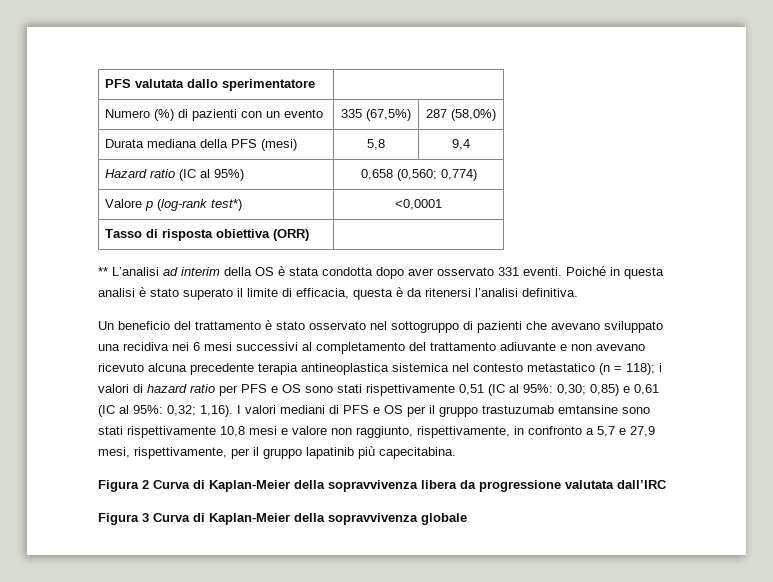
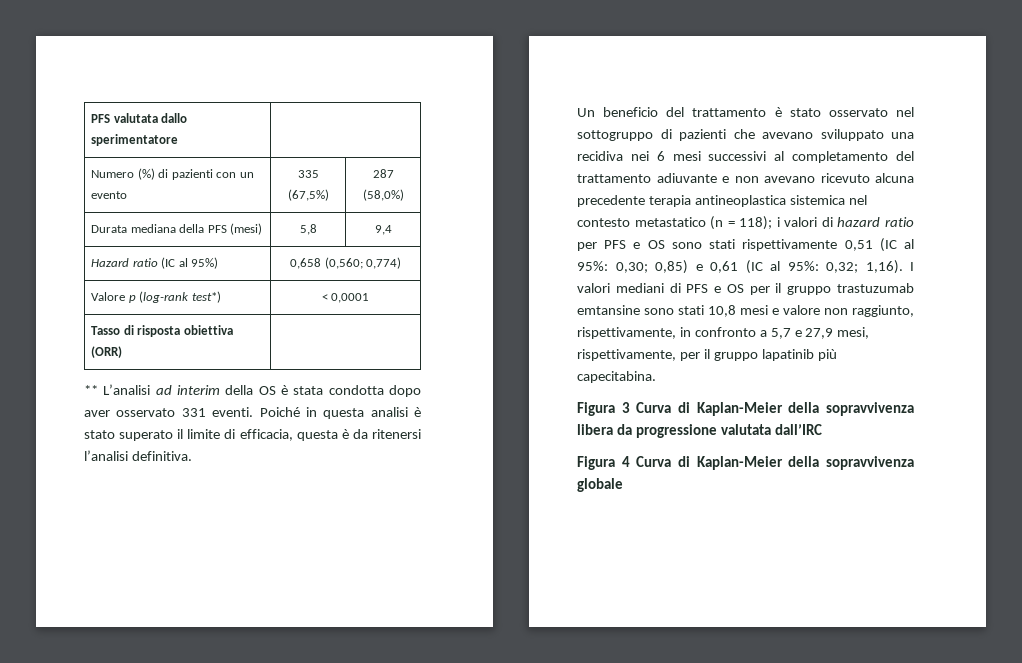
- Valore p (log-rank test*) | <0,0001
+ Valore p (log-rank test*) | < 0,0001
- I valori mediani di PFS e OS per il gruppo trastuzumab emtansine sono stati rispettivamente 10,8 mesi e valore non raggiunto, rispettivamente, in confronto a 5,7 e 27,9 mesi, rispettivamente, per il gruppo lapatinib più capecitabina.
+ I valori mediani di PFS e OS per il gruppo trastuzumab emtansine sono stati 10,8 mesi e valore non raggiunto, rispettivamente, in confronto a 5,7 e 27,9 mesi, rispettivamente, per il gruppo lapatinib più capecitabina.
- Figura 2 Curva di Kaplan-Meier della sopravvivenza libera da progressione valutata dall’IRC
+ Figura 3 Curva di Kaplan-Meier della sopravvivenza libera da progressione valutata dall’IRC
- Figura 3 Curva di Kaplan-Meier della sopravvivenza globale
+ Figura 4 Curva di Kaplan-Meier della sopravvivenza globale

